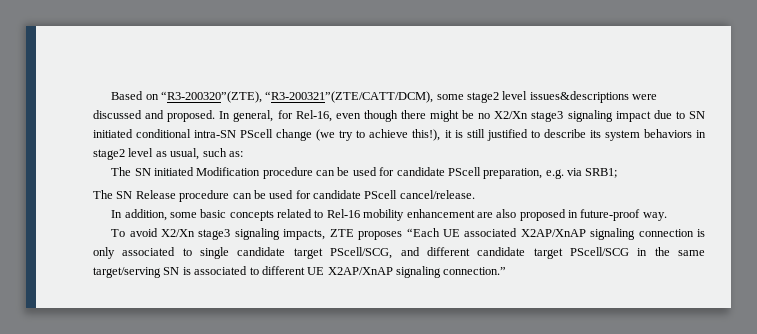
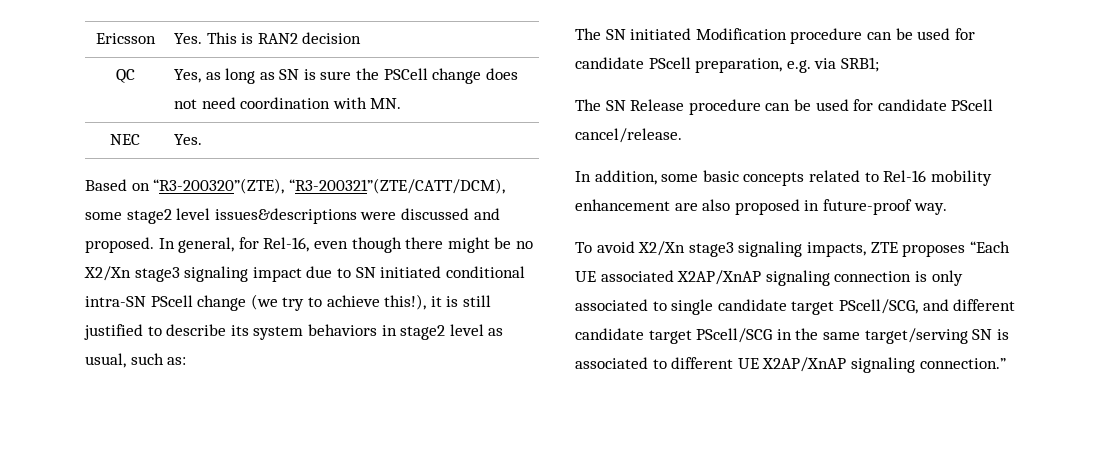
+ Ericsson | Yes. This is RAN2 decision
+ QC | Yes, as long as SN is sure the PSCell change does not need coordination with MN.
+ NEC | Yes.

